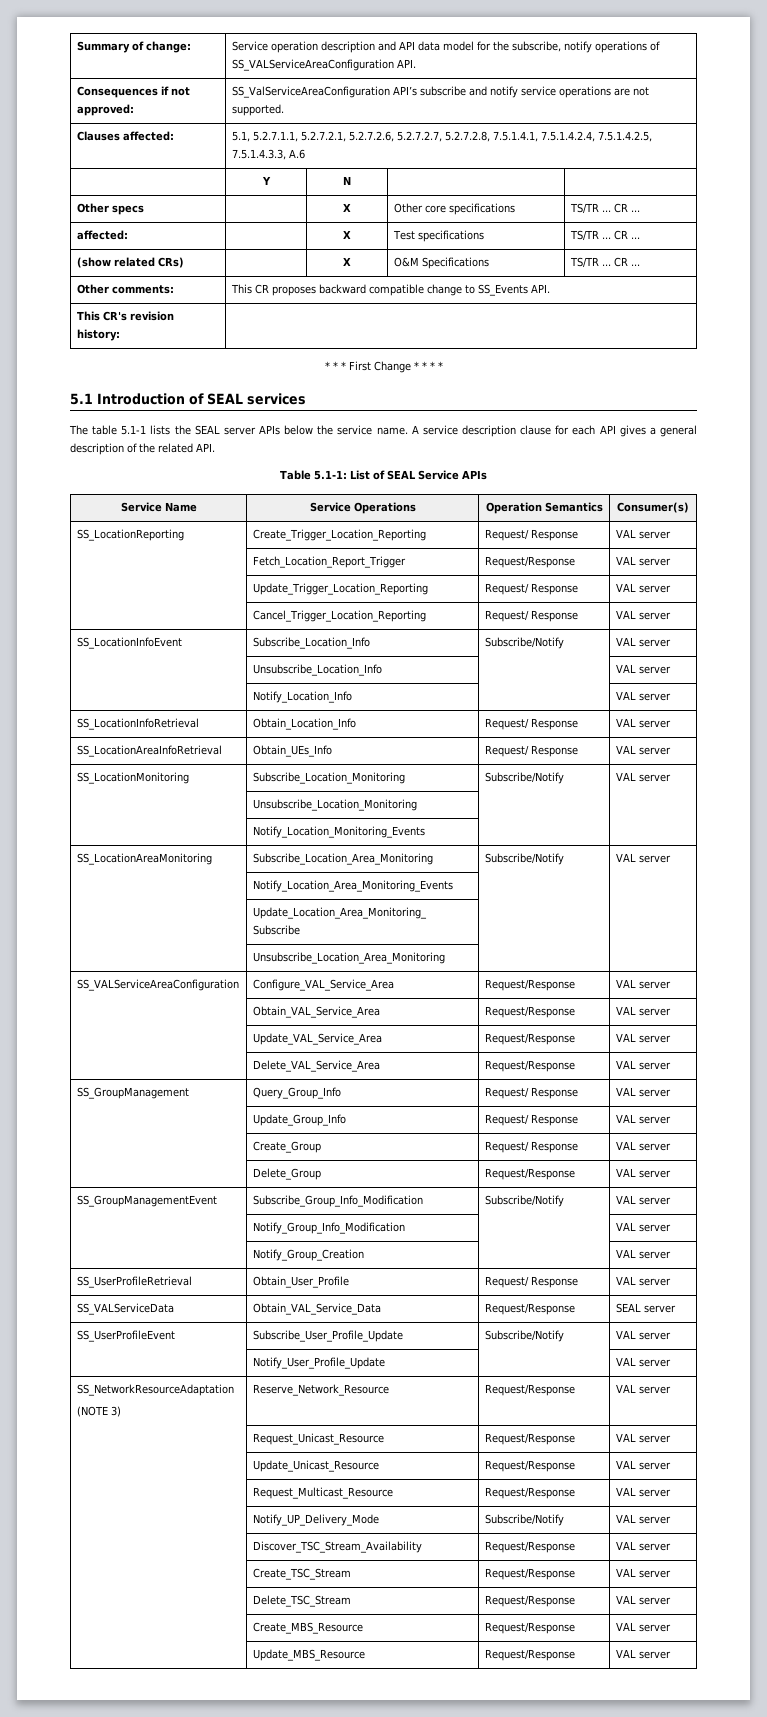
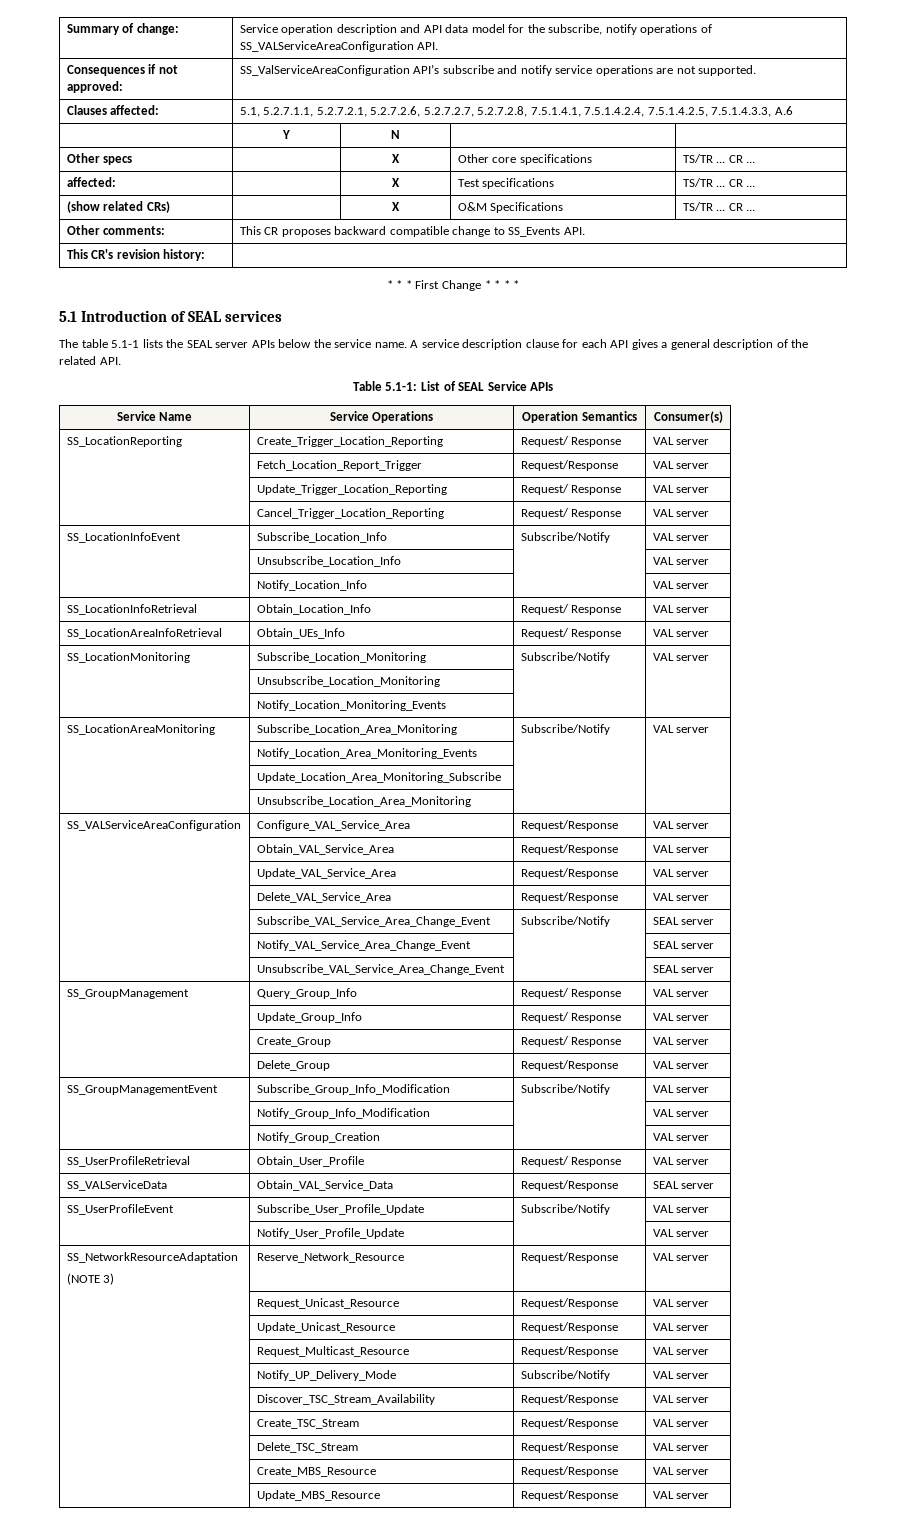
+ | Subscribe_VAL_Service_Area_Change_Event | Subscribe/Notify | SEAL server
+ | Notify_VAL_Service_Area_Change_Event | | SEAL server
+ | Unsubscribe_VAL_Service_Area_Change_Event | | SEAL server

